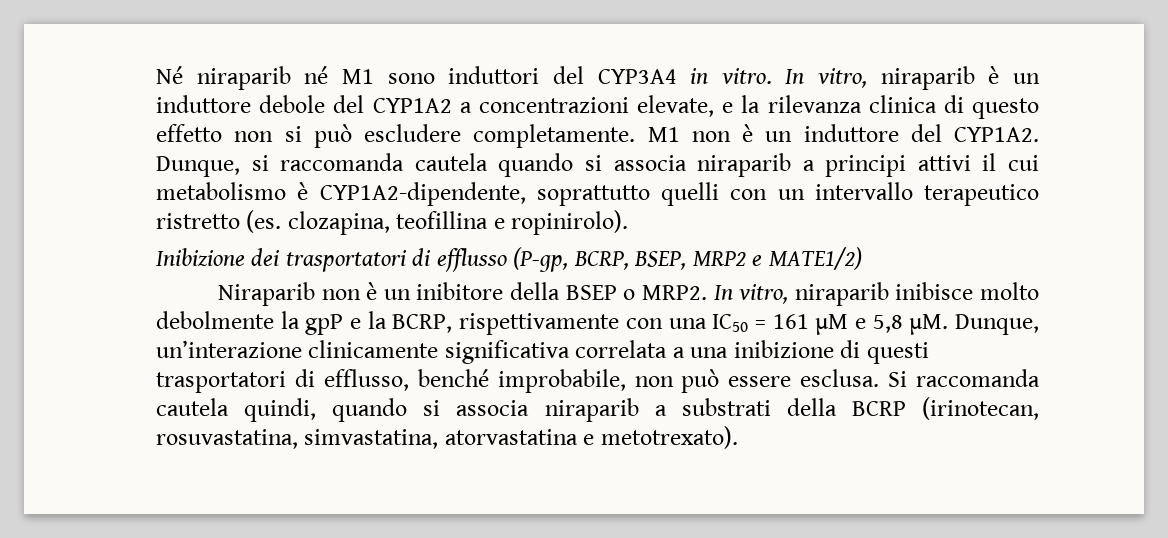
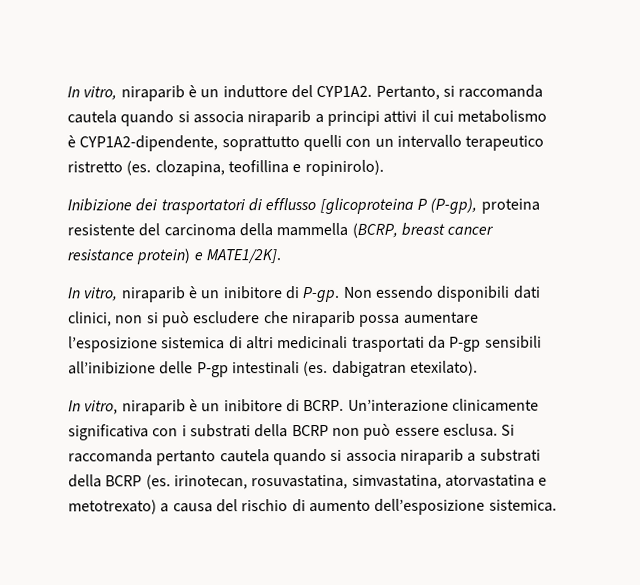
- Né niraparib né M1 sono induttori del CYP3A4 in vitro. In vitro, niraparib è un induttore debole del CYP1A2 a concentrazioni elevate, e la rilevanza clinica di questo effetto non si può escludere completamente. M1 non è un induttore del CYP1A2.
+ In vitro, niraparib è un induttore del CYP1A2.
- Dunque, si raccomanda cautela quando si associa niraparib a principi attivi il cui metabolismo è CYP1A2-dipendente, soprattutto quelli con un intervallo terapeutico ristretto (es. clozapina, teofillina e ropinirolo).
+ Pertanto, si raccomanda cautela quando si associa niraparib a principi attivi il cui metabolismo è CYP1A2-dipendente, soprattutto quelli con un intervallo terapeutico ristretto (es. clozapina, teofillina e ropinirolo).
- Inibizione dei trasportatori di efflusso (P-gp, BCRP, BSEP, MRP2 e MATE1/2)
- Niraparib non è un inibitore della BSEP o MRP2. In vitro, niraparib inibisce molto debolmente la gpP e la BCRP, rispettivamente con una IC50 = 161 µM e 5,8 µM. Dunque, un’interazione clinicamente significativa correlata a una inibizione di questi trasportatori di efflusso, benché improbabile, non può essere esclusa.
+ Inibizione dei trasportatori di efflusso [glicoproteina P (P-gp), proteina resistente del carcinoma della mammella (BCRP, breast cancer resistance protein) e MATE1/2K].
+ In vitro, niraparib è un inibitore di P-gp. Non essendo disponibili dati clinici, non si può escludere che niraparib possa aumentare l’esposizione sistemica di altri medicinali trasportati da P-gp sensibili all’inibizione delle P-gp intestinali (es. dabigatran etexilato).
+ In vitro, niraparib è un inibitore di BCRP. Un’interazione clinicamente significativa con i substrati della BCRP non può essere esclusa.
- Si raccomanda cautela quindi, quando si associa niraparib a substrati della BCRP (irinotecan, rosuvastatina, simvastatina, atorvastatina e metotrexato).
+ Si raccomanda pertanto cautela quando si associa niraparib a substrati della BCRP (es. irinotecan, rosuvastatina, simvastatina, atorvastatina e metotrexato) a causa del rischio di aumento dell’esposizione sistemica.

